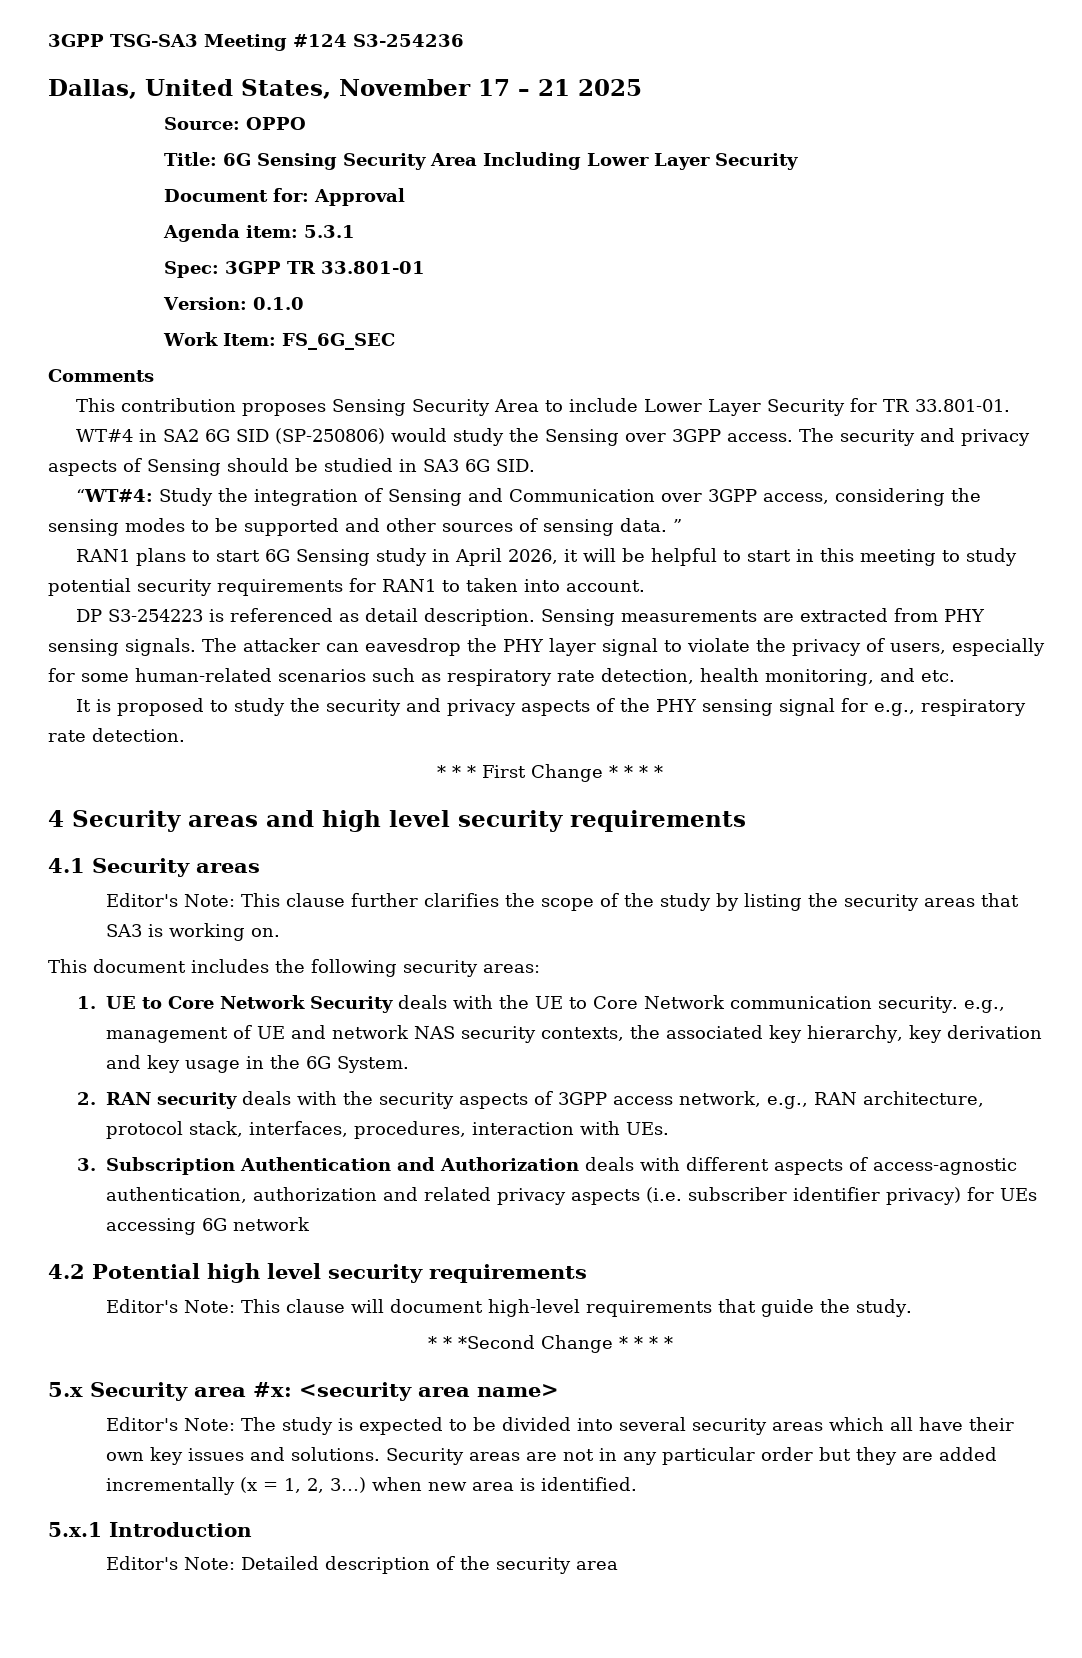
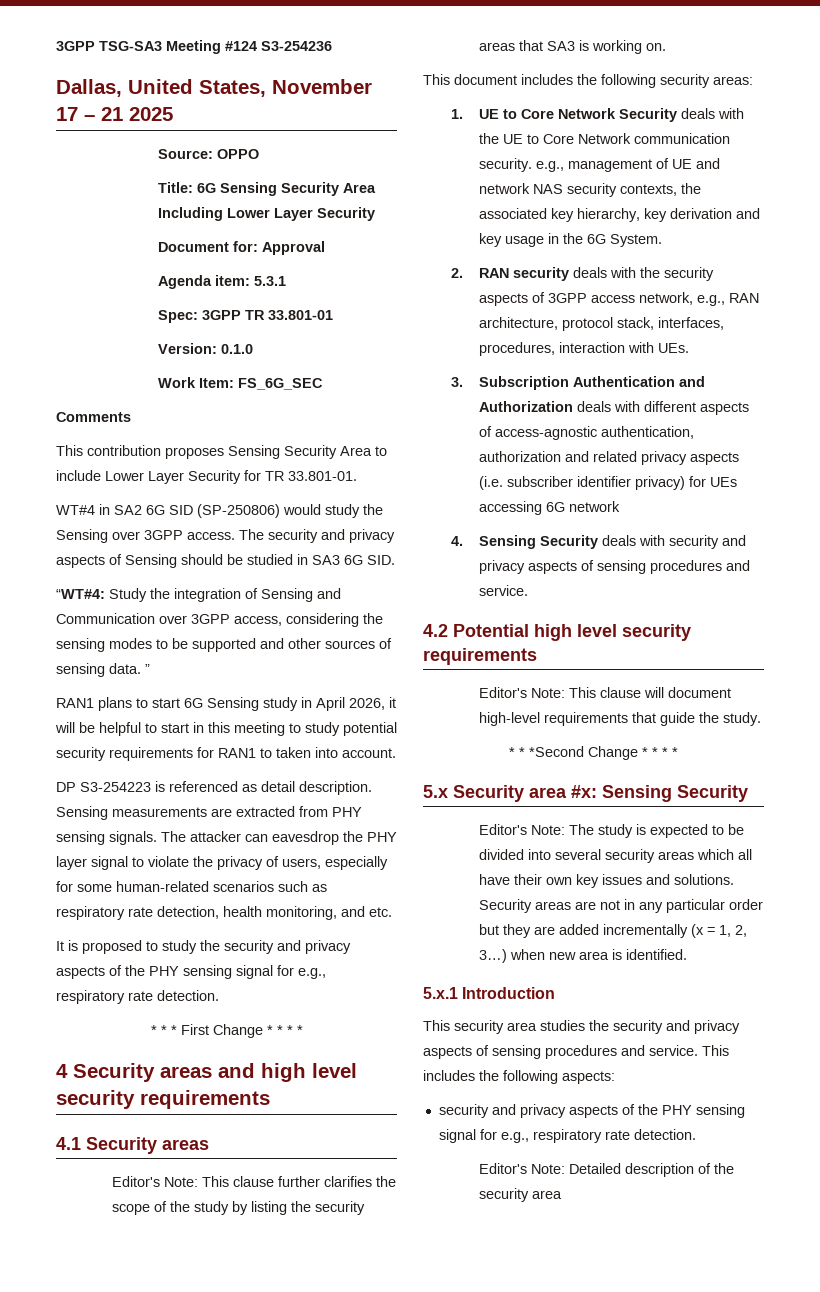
+ 4. Sensing Security deals with security and privacy aspects of sensing procedures and service.
- 5.x Security area #x: <security area name>
+ 5.x Security area #x: Sensing Security
+ This security area studies the security and privacy aspects of sensing procedures and service. This includes the following aspects:
+ security and privacy aspects of the PHY sensing signal for e.g., respiratory rate detection.

